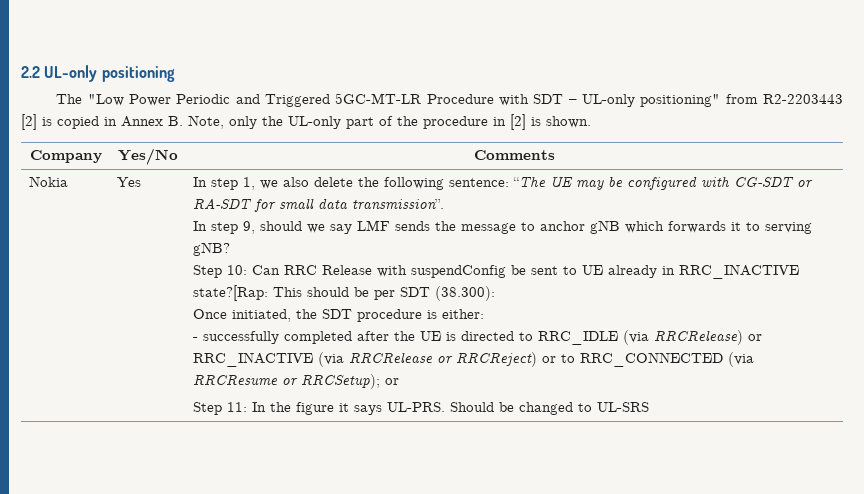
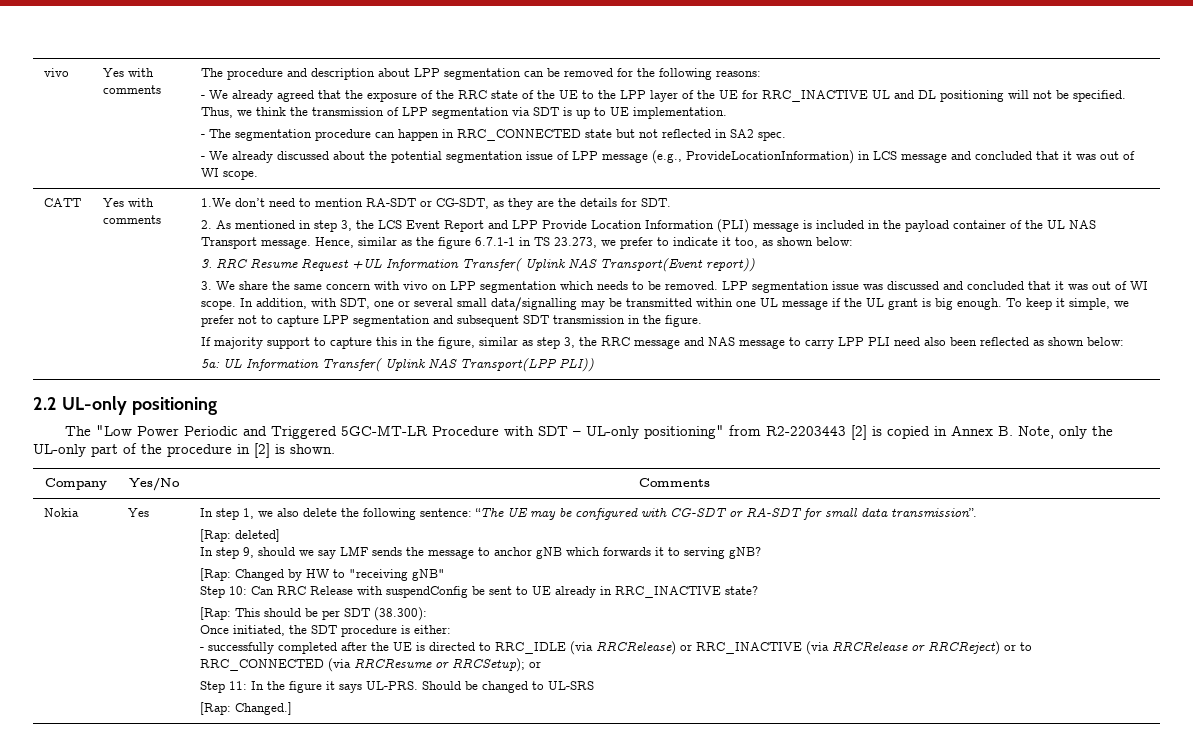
+ vivo | Yes with comments | The procedure and description about LPP segmentation can be removed for the following reasons:
+ - We already agreed that the exposure of the RRC state of the UE to the LPP layer of the UE for RRC_INACTIVE UL and DL positioning will not be specified. Thus, we think the transmission of LPP segmentation via SDT is up to UE implementation.
+ - The segmentation procedure can happen in RRC_CONNECTED state but not reflected in SA2 spec.
+ - We already discussed about the potential segmentation issue of LPP message (e.g., ProvideLocationInformation) in LCS message and concluded that it was out of WI scope.
+ CATT | Yes with comments | 1.We don’t need to mention RA-SDT or CG-SDT, as they are the details for SDT.
+ 2. As mentioned in step 3, the LCS Event Report and LPP Provide Location Information (PLI) message is included in the payload container of the UL NAS Transport message. Hence, similar as the figure 6.7.1-1 in TS 23.273, we prefer to indicate it too, as shown below:
+ 3. RRC Resume Request +UL Information Transfer( Uplink NAS Transport(Event report))
+ 3. We share the same concern with vivo on LPP segmentation which needs to be removed. LPP segmentation issue was discussed and concluded that it was out of WI scope. In addition, with SDT, one or several small data/signalling may be transmitted within one UL message if the UL grant is big enough. To keep it simple, we prefer not to capture LPP segmentation and subsequent SDT transmission in the figure.
+ If majority support to capture this in the figure, similar as step 3, the RRC message and NAS message to carry LPP PLI need also been reflected as shown below:
+ 5a: UL Information Transfer( Uplink NAS Transport(LPP PLI))
+ [Rap: deleted]
+ [Rap: Changed by HW to "receiving gNB"
- Step 10: Can RRC Release with suspendConfig be sent to UE already in RRC_INACTIVE state?[Rap: This should be per SDT (38.300):
+ Step 10: Can RRC Release with suspendConfig be sent to UE already in RRC_INACTIVE state?
+ [Rap: This should be per SDT (38.300):
+ [Rap: Changed.]

